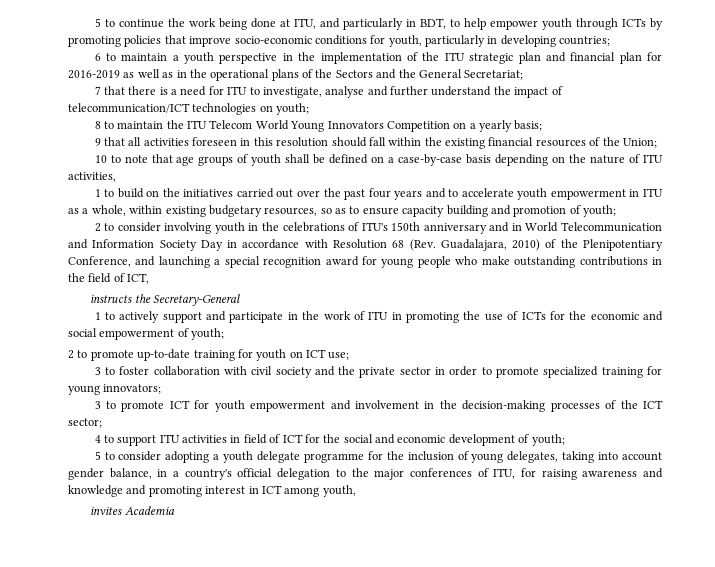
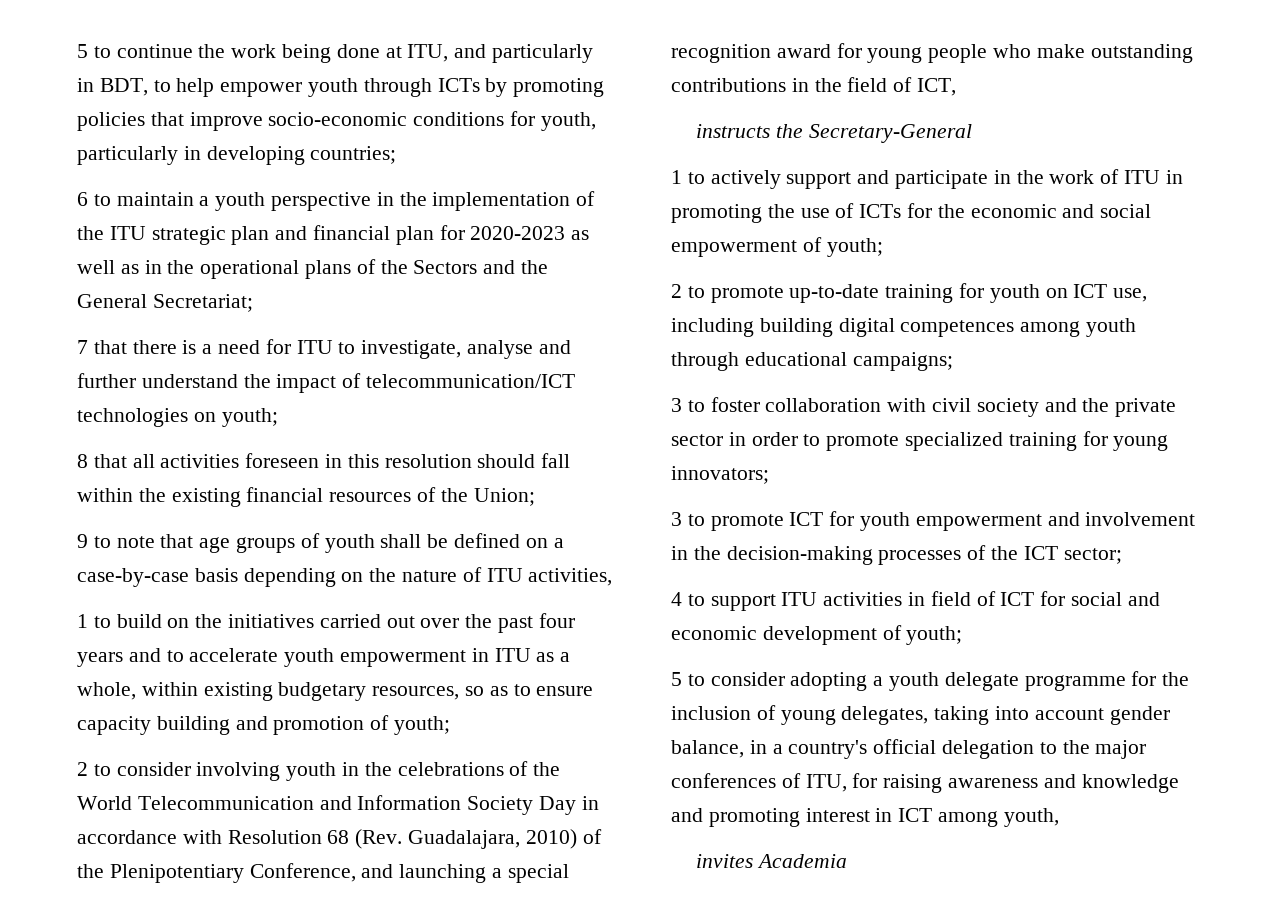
- 6 to maintain a youth perspective in the implementation of the ITU strategic plan and financial plan for 2016-2019 as well as in the operational plans of the Sectors and the General Secretariat;
+ 6 to maintain a youth perspective in the implementation of the ITU strategic plan and financial plan for 2020-2023 as well as in the operational plans of the Sectors and the General Secretariat;
- 8 to maintain the ITU Telecom World Young Innovators Competition on a yearly basis;
- 9 that all activities foreseen in this resolution should fall within the existing financial resources of the Union;
+ 8 that all activities foreseen in this resolution should fall within the existing financial resources of the Union;
- 10 to note that age groups of youth shall be defined on a case-by-case basis depending on the nature of ITU activities,
+ 9 to note that age groups of youth shall be defined on a case-by-case basis depending on the nature of ITU activities,
- 2 to consider involving youth in the celebrations of ITU's 150th anniversary and in World Telecommunication and Information Society Day in accordance with Resolution 68 (Rev. Guadalajara, 2010) of the Plenipotentiary Conference, and launching a special recognition award for young people who make outstanding contributions in the field of ICT,
+ 2 to consider involving youth in the celebrations of the World Telecommunication and Information Society Day in accordance with Resolution 68 (Rev. Guadalajara, 2010) of the Plenipotentiary Conference, and launching a special recognition award for young people who make outstanding contributions in the field of ICT,
- 2 to promote up-to-date training for youth on ICT use;
+ 2 to promote up-to-date training for youth on ICT use, including building digital competences among youth through educational campaigns;
- 4 to support ITU activities in field of ICT for the social and economic development of youth;
+ 4 to support ITU activities in field of ICT for social and economic development of youth;

